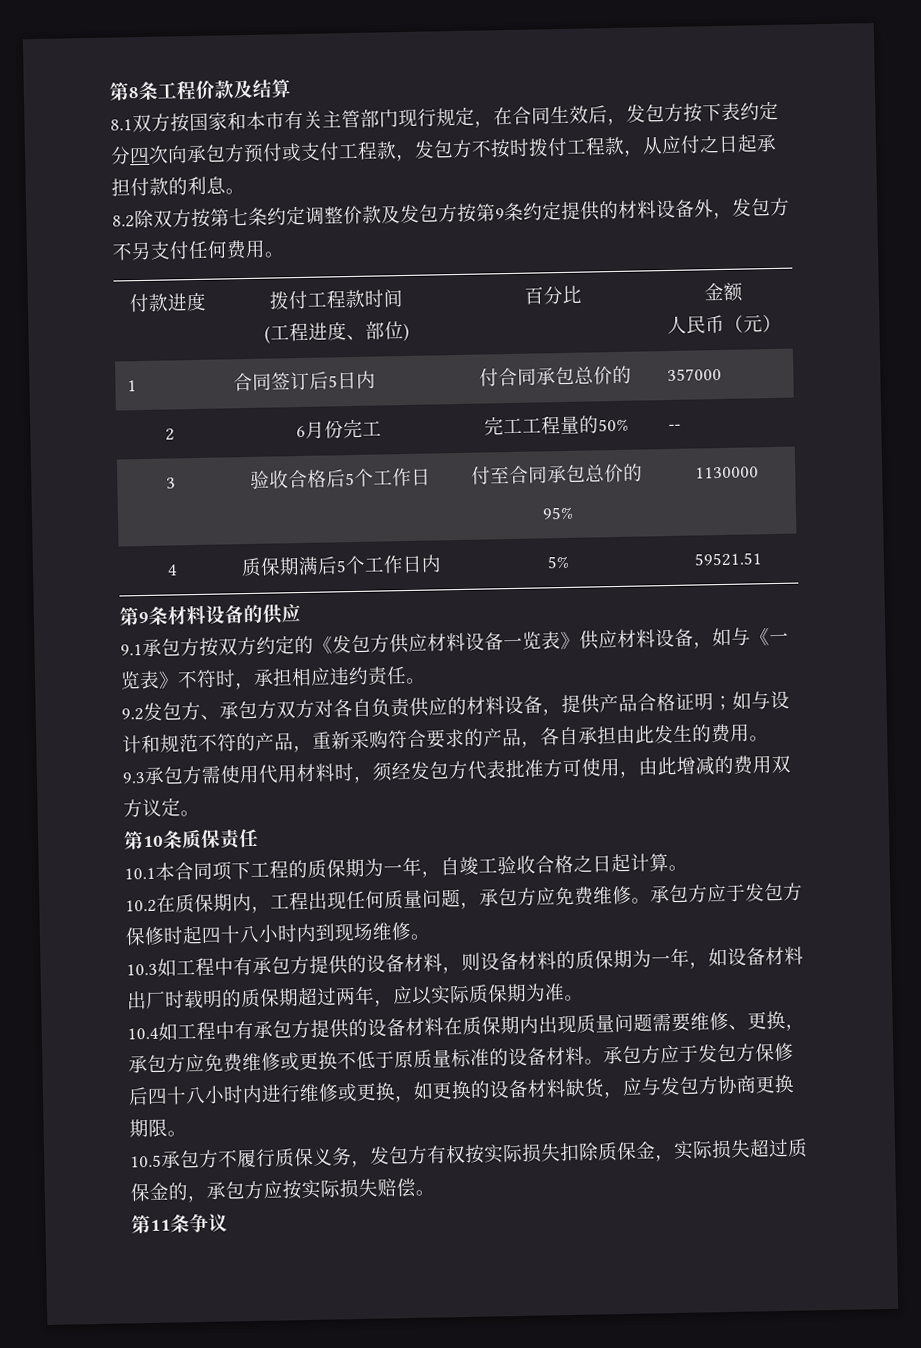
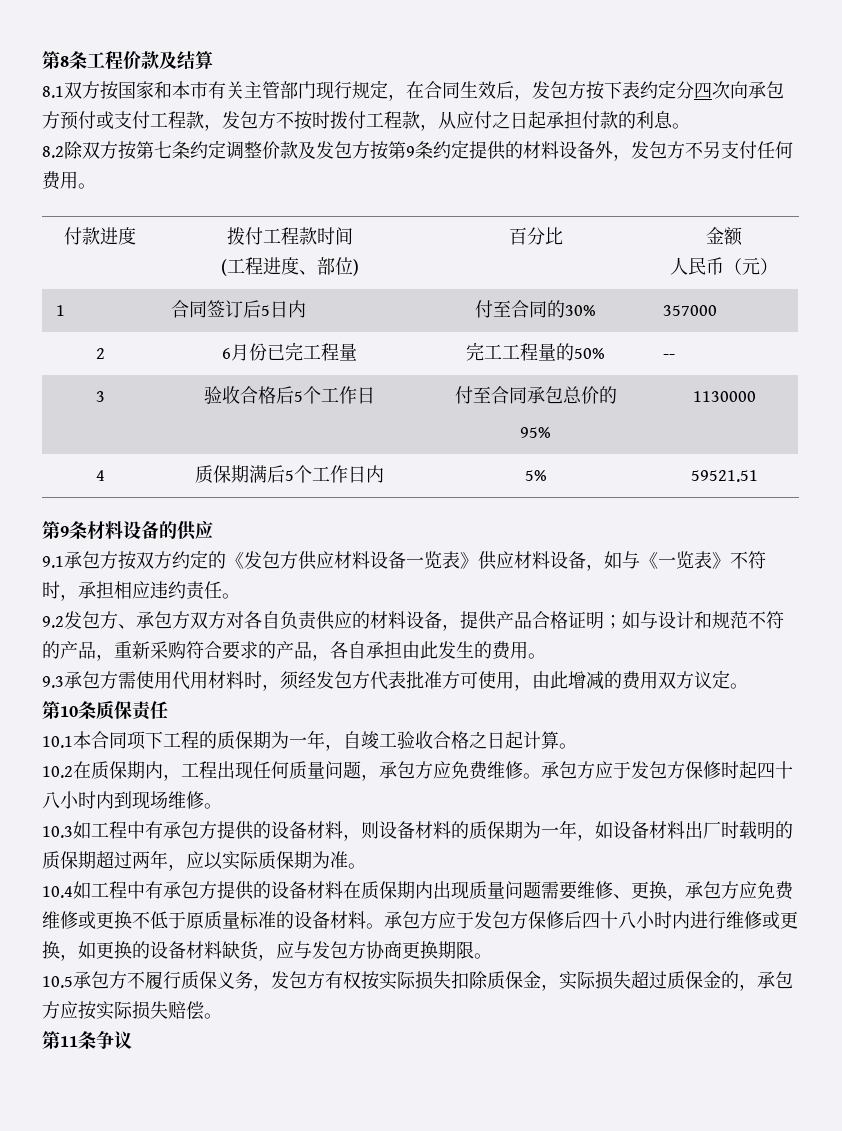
- 1 | 合同签订后5日内 | 付合同承包总价的 | 357000
+ 1 | 合同签订后5日内 | 付至合同的30% | 357000
- 2 | 6月份完工 | 完工工程量的50% | --
+ 2 | 6月份已完工程量 | 完工工程量的50% | --

